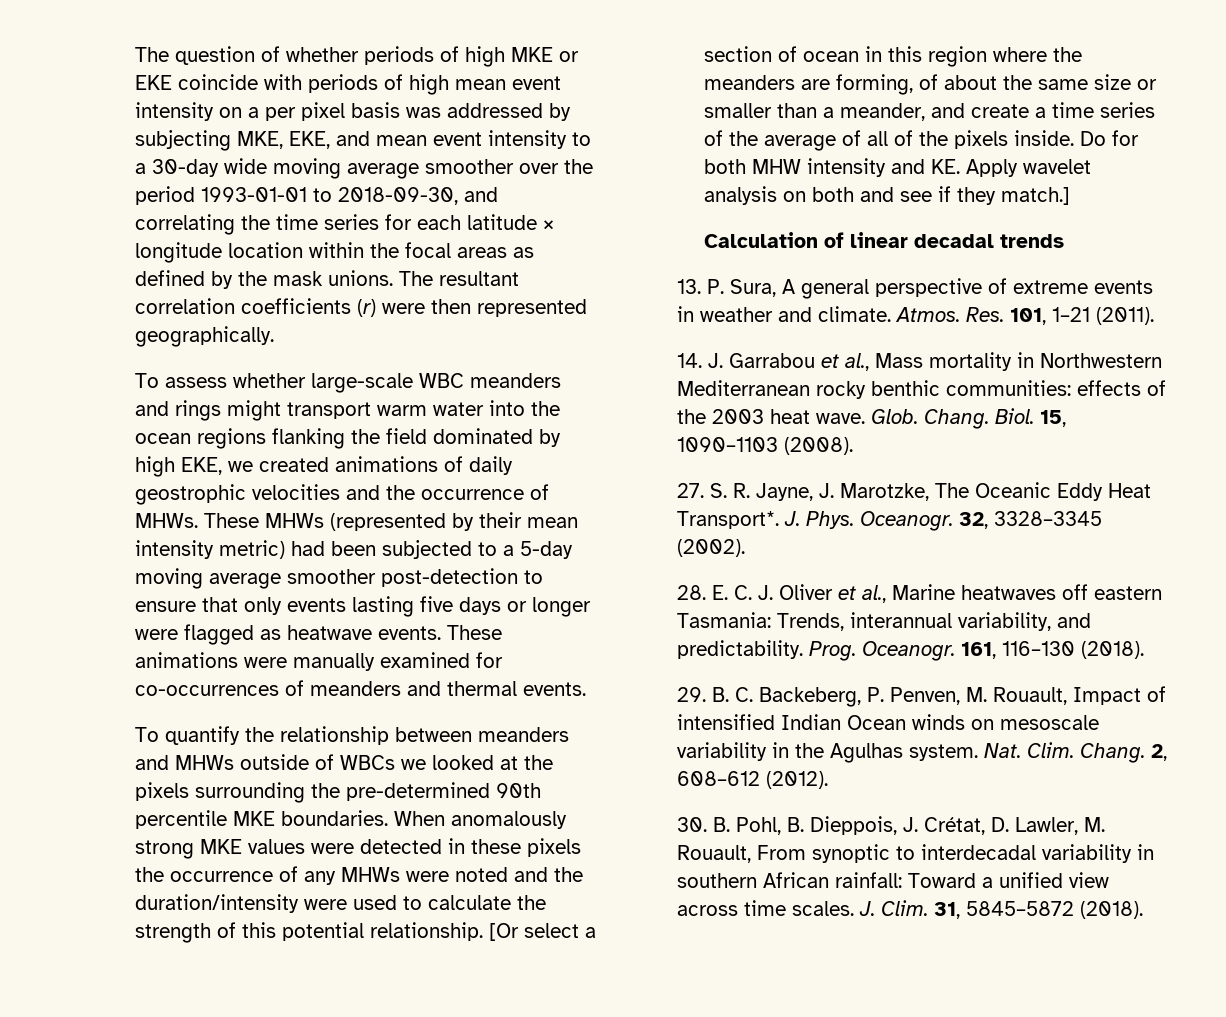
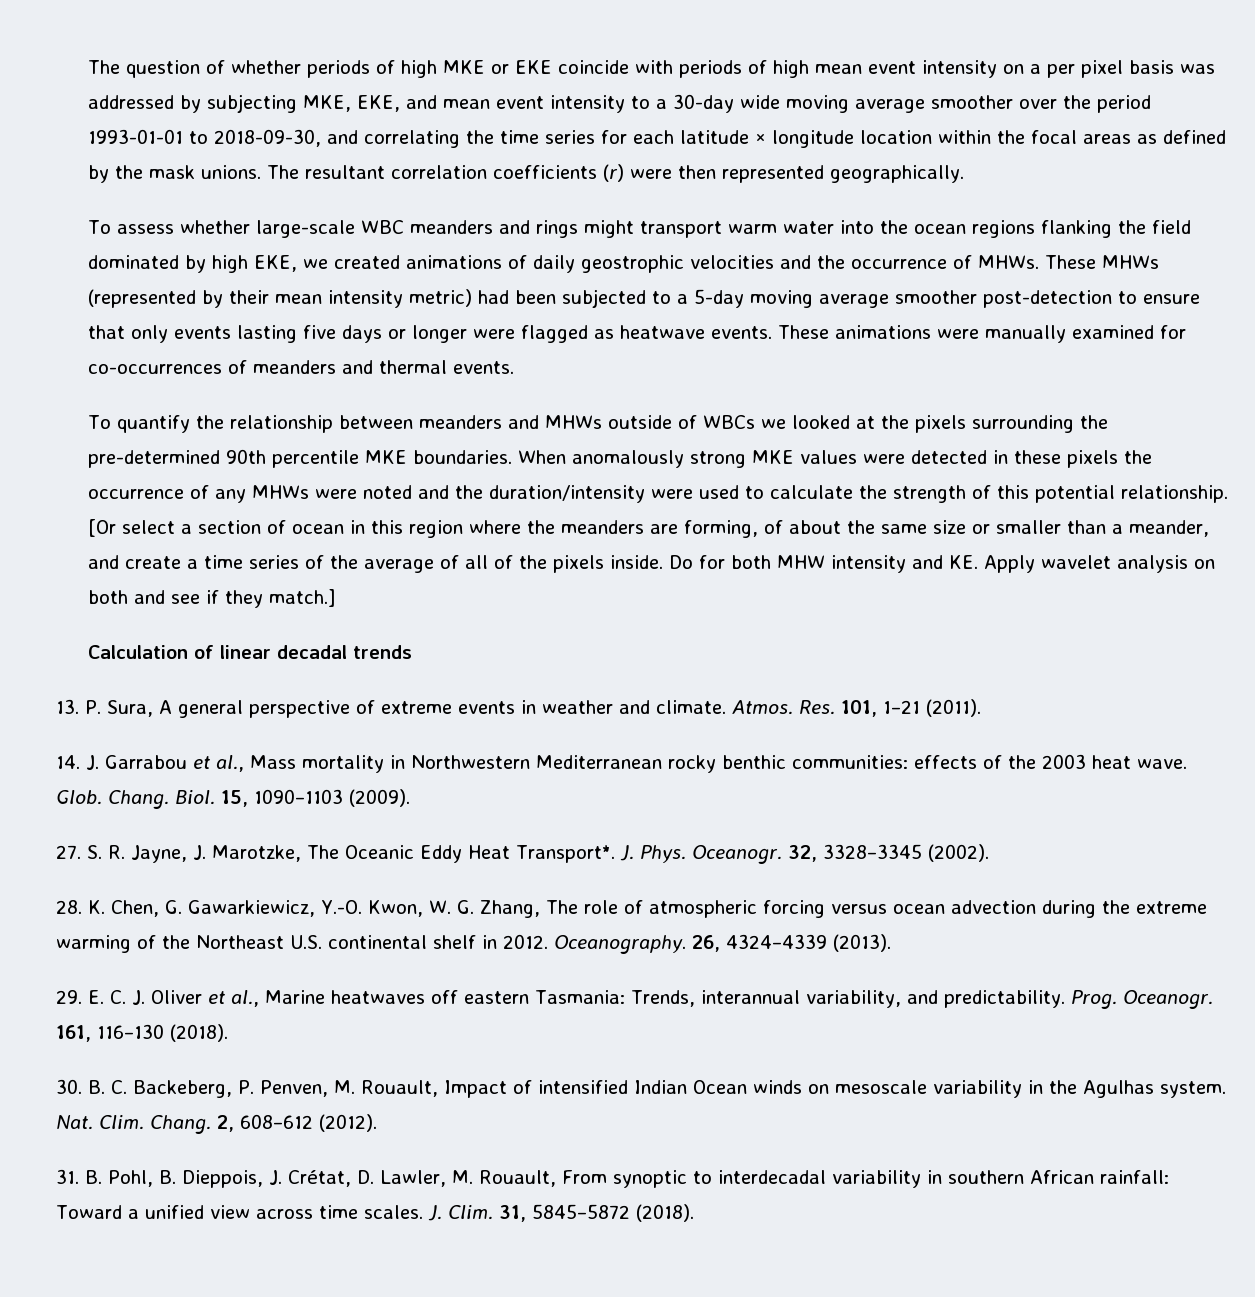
- 15, 1090–1103 (2008).
+ 15, 1090–1103 (2009).
- 28. E. C. J. Oliver et al., Marine heatwaves off eastern Tasmania: Trends, interannual variability, and predictability.
+ 28. K. Chen, G. Gawarkiewicz, Y.-O. Kwon, W. G. Zhang, The role of atmospheric forcing versus ocean advection during the extreme warming of the Northeast U.S. continental shelf in 2012. Oceanography. 26, 4324–4339 (2013).
+ 29. E. C. J. Oliver et al., Marine heatwaves off eastern Tasmania: Trends, interannual variability, and predictability.
- 29. B. C. Backeberg, P. Penven, M. Rouault, Impact of intensified Indian Ocean winds on mesoscale variability in the Agulhas system.
+ 30. B. C. Backeberg, P. Penven, M. Rouault, Impact of intensified Indian Ocean winds on mesoscale variability in the Agulhas system.
- 30. B. Pohl, B. Dieppois, J. Crétat, D. Lawler, M. Rouault, From synoptic to interdecadal variability in southern African rainfall: Toward a unified view across time scales.
+ 31. B. Pohl, B. Dieppois, J. Crétat, D. Lawler, M. Rouault, From synoptic to interdecadal variability in southern African rainfall: Toward a unified view across time scales.

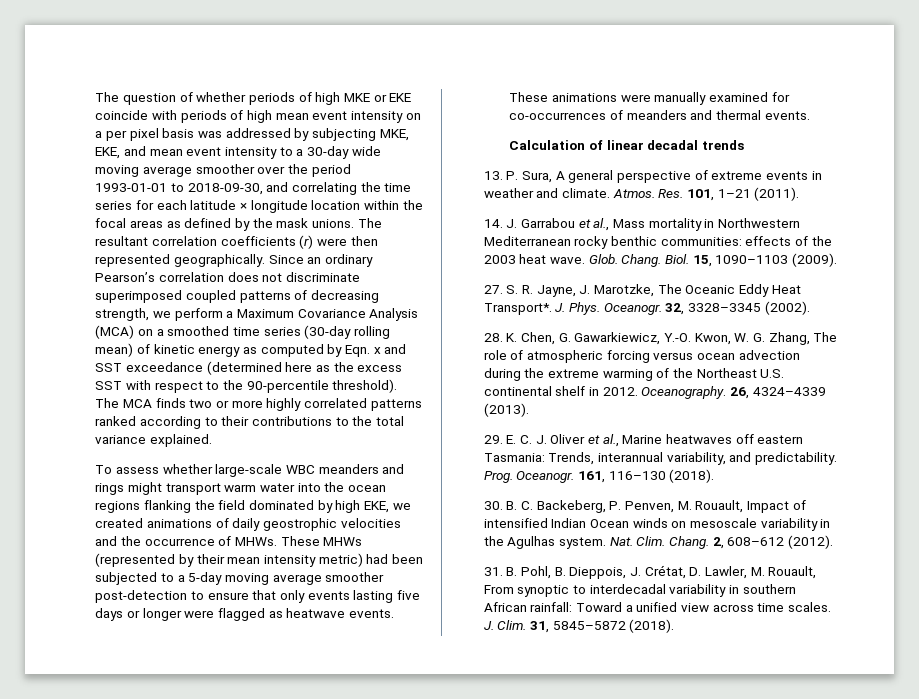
+ Since an ordinary Pearson’s correlation does not discriminate superimposed coupled patterns of decreasing strength, we perform a Maximum Covariance Analysis (MCA) on a smoothed time series (30-day rolling mean) of kinetic energy as computed by Eqn. x and SST exceedance (determined here as the excess SST with respect to the 90-percentile threshold). The MCA finds two or more highly correlated patterns ranked according to their contributions to the total variance explained.
- To quantify the relationship between meanders and MHWs outside of WBCs we looked at the pixels surrounding the pre-determined 90th percentile MKE boundaries. When anomalously strong MKE values were detected in these pixels the occurrence of any MHWs were noted and the duration/intensity were used to calculate the strength of this potential relationship. [Or select a section of ocean in this region where the meanders are forming, of about the same size or smaller than a meander, and create a time series of the average of all of the pixels inside. Do for both MHW intensity and KE. Apply wavelet analysis on both and see if they match.]

